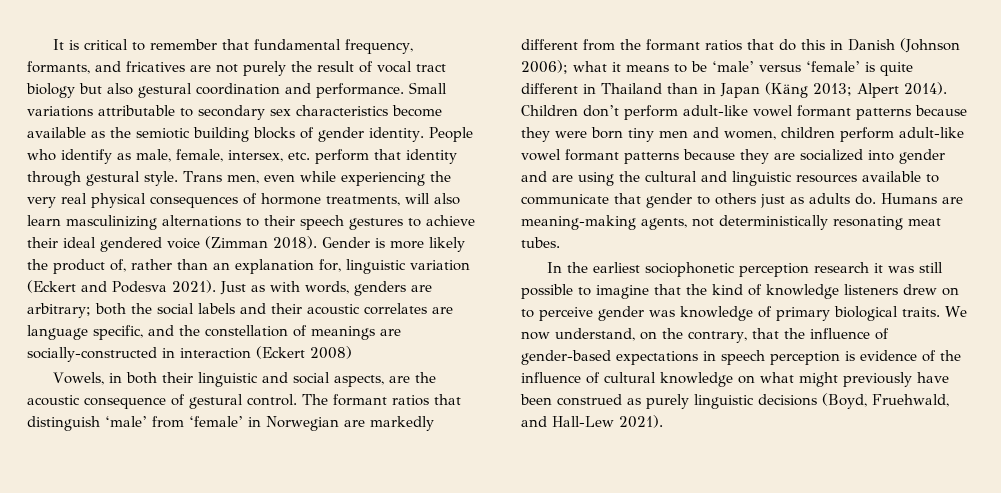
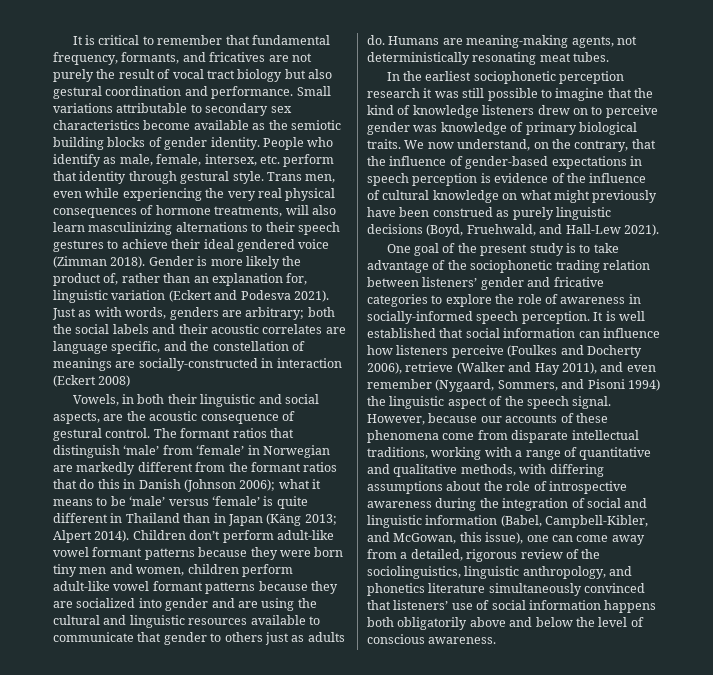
+ One goal of the present study is to take advantage of the sociophonetic trading relation between listeners’ gender and fricative categories to explore the role of awareness in socially-informed speech perception. It is well established that social information can influence how listeners perceive (Foulkes and Docherty 2006), retrieve (Walker and Hay 2011), and even remember (Nygaard, Sommers, and Pisoni 1994) the linguistic aspect of the speech signal. However, because our accounts of these phenomena come from disparate intellectual traditions, working with a range of quantitative and qualitative methods, with differing assumptions about the role of introspective awareness during the integration of social and linguistic information (Babel, Campbell-Kibler, and McGowan, this issue), one can come away from a detailed, rigorous review of the sociolinguistics, linguistic anthropology, and phonetics literature simultaneously convinced that listeners’ use of social information happens both obligatorily above and below the level of conscious awareness.

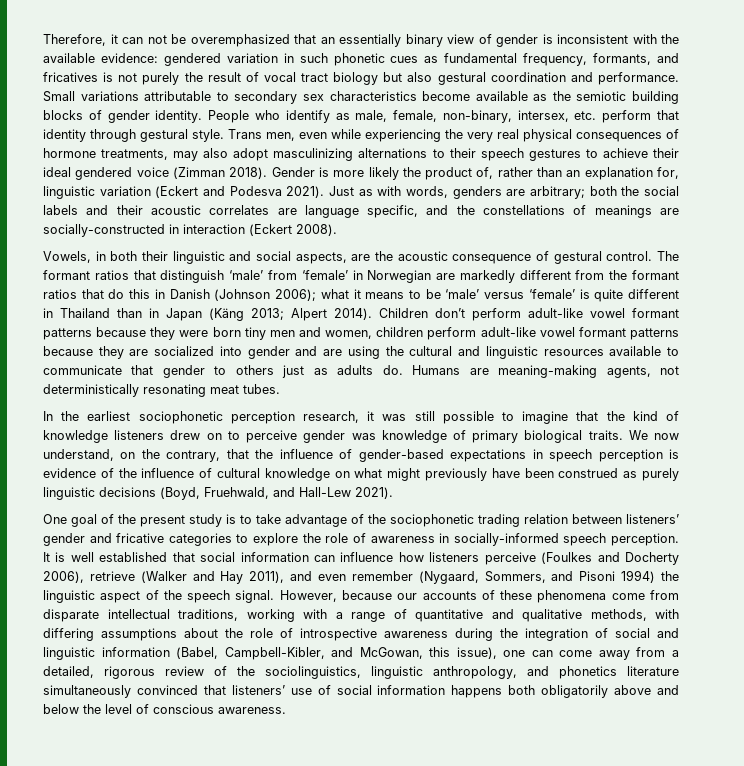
- It is critical to remember that fundamental frequency, formants, and fricatives are not purely the result of vocal tract biology but also gestural coordination and performance.
+ Therefore, it can not be overemphasized that an essentially binary view of gender is inconsistent with the available evidence: gendered variation in such phonetic cues as fundamental frequency, formants, and fricatives is not purely the result of vocal tract biology but also gestural coordination and performance.
- People who identify as male, female, intersex, etc. perform that identity through gestural style.
+ People who identify as male, female, non-binary, intersex, etc. perform that identity through gestural style.
- Trans men, even while experiencing the very real physical consequences of hormone treatments, will also learn masculinizing alternations to their speech gestures to achieve their ideal gendered voice (Zimman 2018).
+ Trans men, even while experiencing the very real physical consequences of hormone treatments, may also adopt masculinizing alternations to their speech gestures to achieve their ideal gendered voice (Zimman 2018).
- Just as with words, genders are arbitrary; both the social labels and their acoustic correlates are language specific, and the constellation of meanings are socially-constructed in interaction (Eckert 2008)
+ Just as with words, genders are arbitrary; both the social labels and their acoustic correlates are language specific, and the constellations of meanings are socially-constructed in interaction (Eckert 2008).
- In the earliest sociophonetic perception research it was still possible to imagine that the kind of knowledge listeners drew on to perceive gender was knowledge of primary biological traits.
+ In the earliest sociophonetic perception research, it was still possible to imagine that the kind of knowledge listeners drew on to perceive gender was knowledge of primary biological traits.

